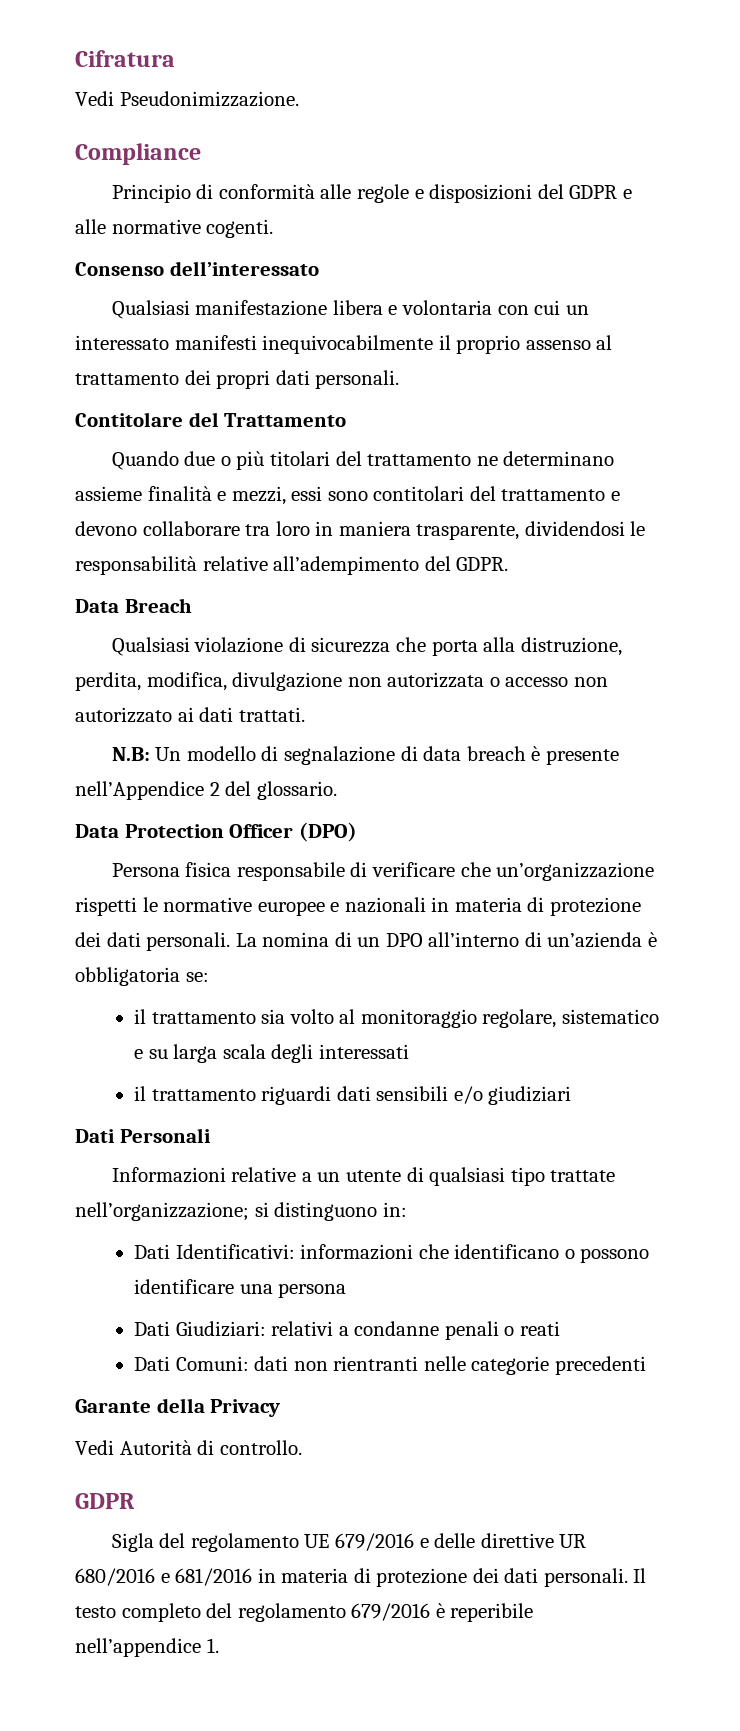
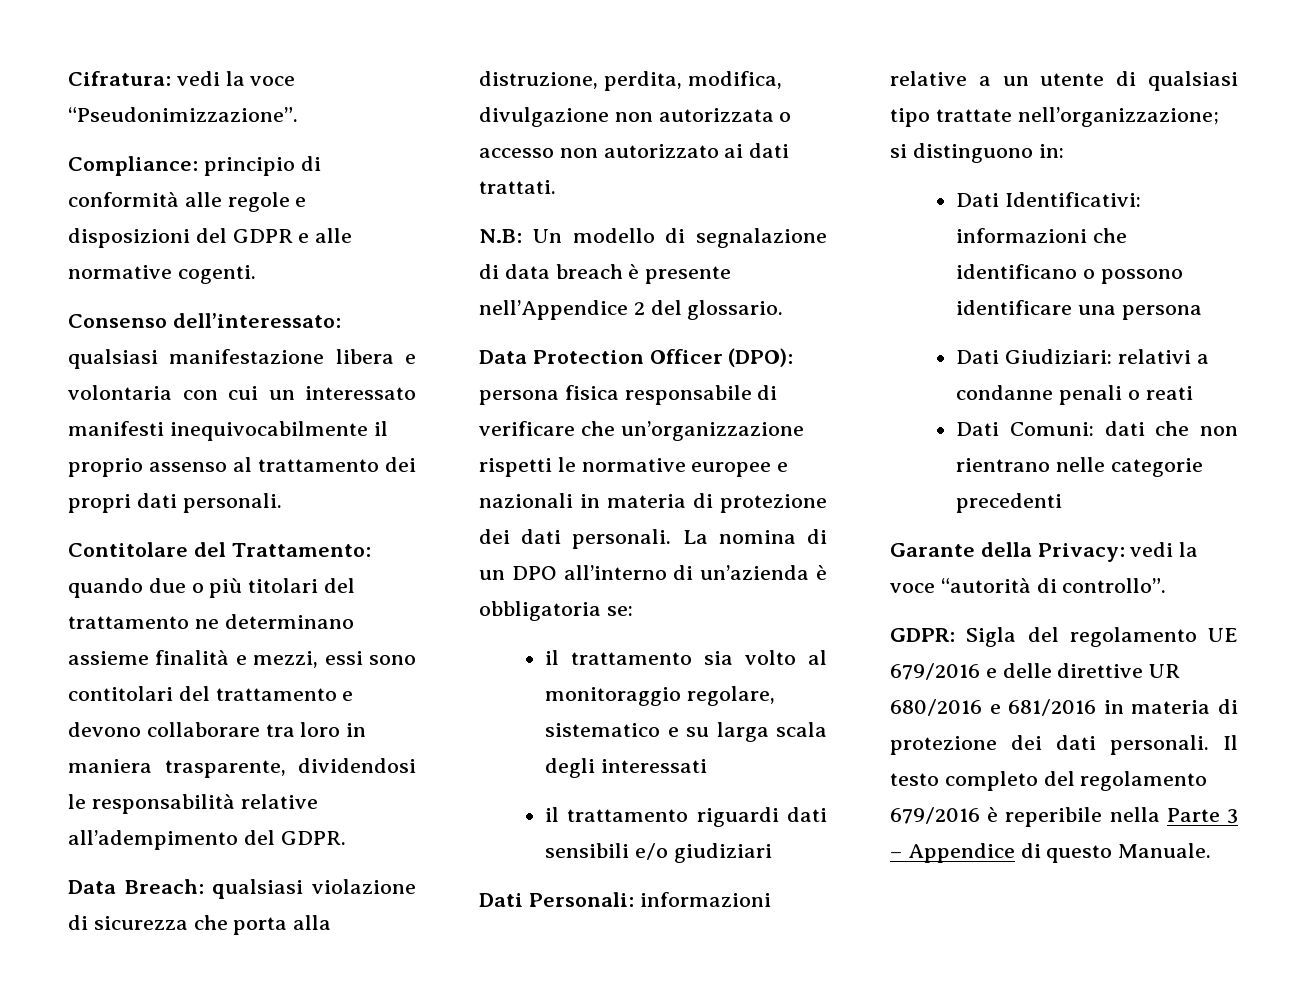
- Cifratura
- Vedi Pseudonimizzazione.
- Compliance
- Principio di conformità alle regole e disposizioni del GDPR e alle normative cogenti.
+ Cifratura: vedi la voce “Pseudonimizzazione”.
+ Compliance: principio di conformità alle regole e disposizioni del GDPR e alle normative cogenti.
- Consenso dell’interessato
- Qualsiasi manifestazione libera e volontaria con cui un interessato manifesti inequivocabilmente il proprio assenso al trattamento dei propri dati personali.
+ Consenso dell’interessato: qualsiasi manifestazione libera e volontaria con cui un interessato manifesti inequivocabilmente il proprio assenso al trattamento dei propri dati personali.
- Contitolare del Trattamento
- Quando due o più titolari del trattamento ne determinano assieme finalità e mezzi, essi sono contitolari del trattamento e devono collaborare tra loro in maniera trasparente, dividendosi le responsabilità relative all’adempimento del GDPR.
+ Contitolare del Trattamento: quando due o più titolari del trattamento ne determinano assieme finalità e mezzi, essi sono contitolari del trattamento e devono collaborare tra loro in maniera trasparente, dividendosi le responsabilità relative all’adempimento del GDPR.
- Data Breach
- Qualsiasi violazione di sicurezza che porta alla distruzione, perdita, modifica, divulgazione non autorizzata o accesso non autorizzato ai dati trattati.
+ Data Breach: qualsiasi violazione di sicurezza che porta alla distruzione, perdita, modifica, divulgazione non autorizzata o accesso non autorizzato ai dati trattati.
- Data Protection Officer (DPO)
- Persona fisica responsabile di verificare che un’organizzazione rispetti le normative europee e nazionali in materia di protezione dei dati personali.
+ Data Protection Officer (DPO): persona fisica responsabile di verificare che un’organizzazione rispetti le normative europee e nazionali in materia di protezione dei dati personali.
- Dati Personali
- Informazioni relative a un utente di qualsiasi tipo trattate nell’organizzazione; si distinguono in:
+ Dati Personali: informazioni relative a un utente di qualsiasi tipo trattate nell’organizzazione; si distinguono in:
- Dati Comuni: dati non rientranti nelle categorie precedenti
+ Dati Comuni: dati che non rientrano nelle categorie precedenti
- Garante della Privacy
- Vedi Autorità di controllo.
- GDPR
- Sigla del regolamento UE 679/2016 e delle direttive UR 680/2016 e 681/2016 in materia di protezione dei dati personali.
+ Garante della Privacy: vedi la voce “autorità di controllo”.
+ GDPR: Sigla del regolamento UE 679/2016 e delle direttive UR 680/2016 e 681/2016 in materia di protezione dei dati personali.
- Il testo completo del regolamento 679/2016 è reperibile nell’appendice 1.
+ Il testo completo del regolamento 679/2016 è reperibile nella Parte 3 – Appendice di questo Manuale.

